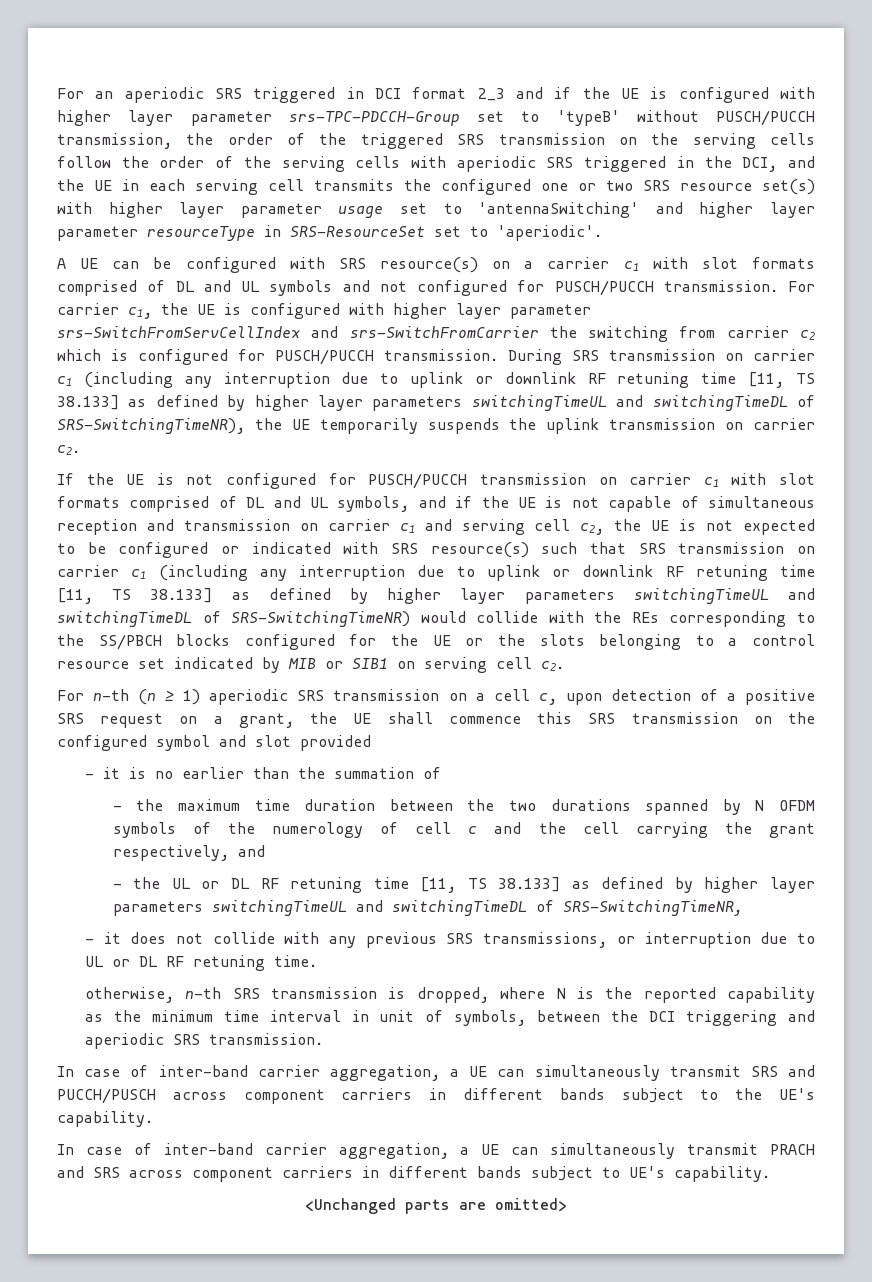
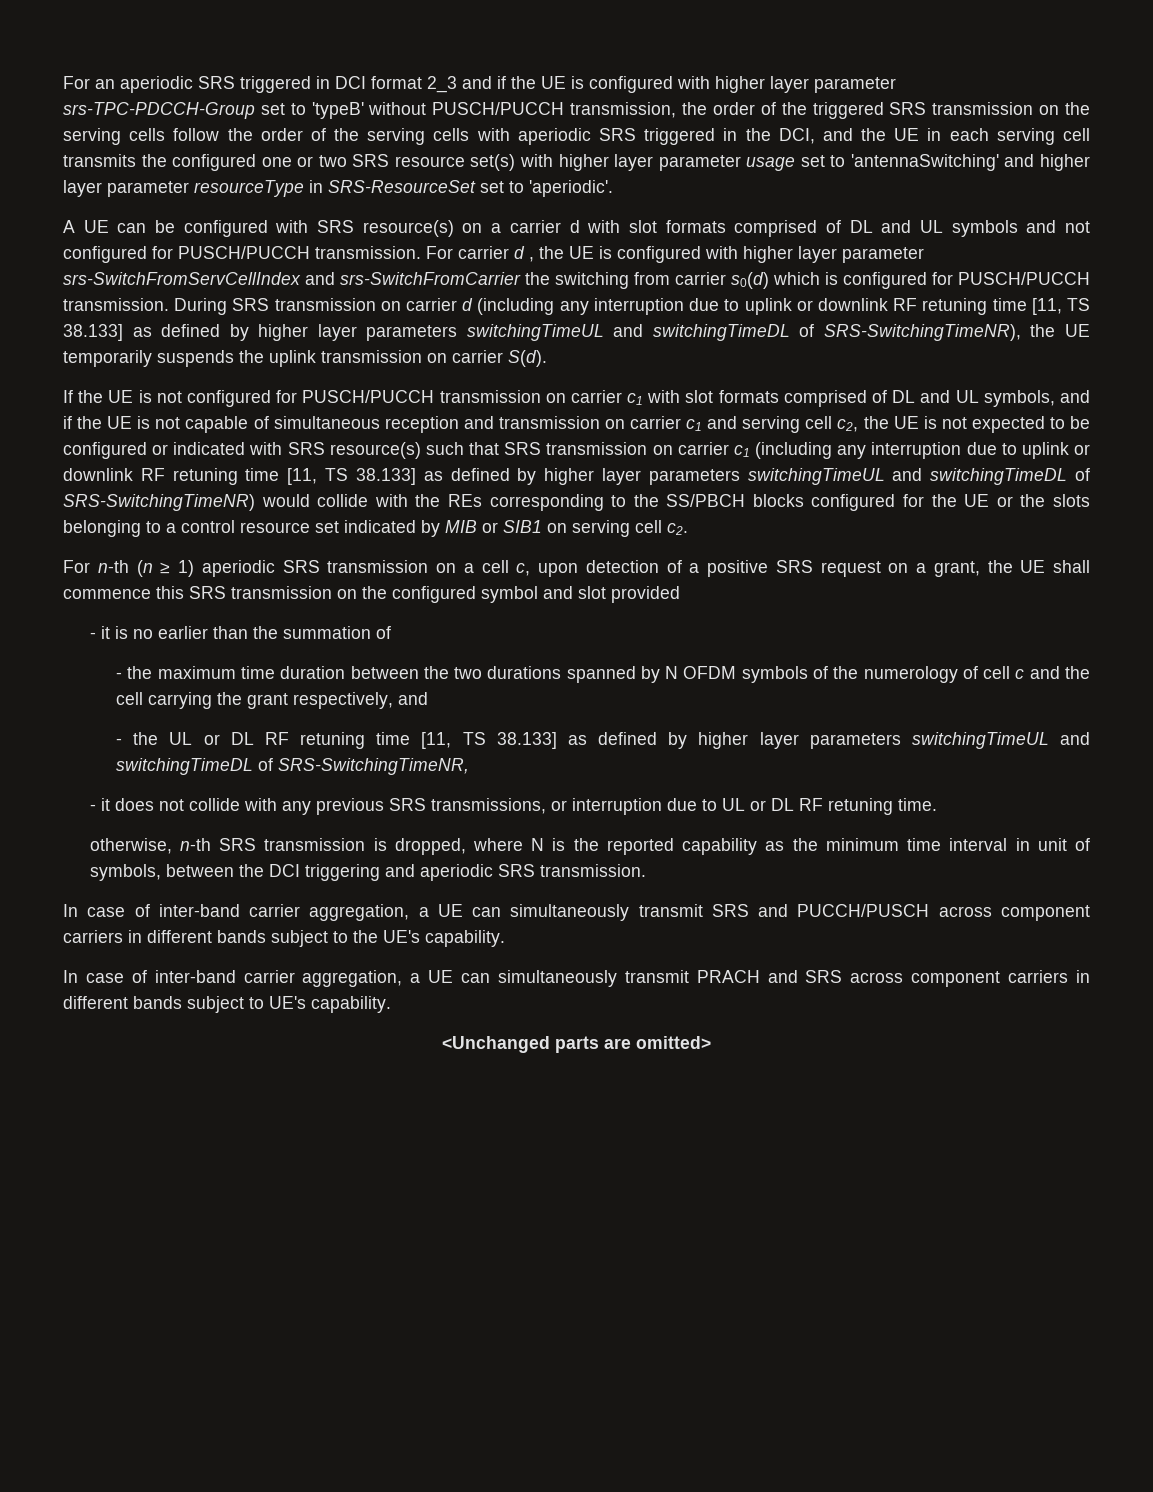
- A UE can be configured with SRS resource(s) on a carrier c1 with slot formats comprised of DL and UL symbols and not configured for PUSCH/PUCCH transmission.
+ A UE can be configured with SRS resource(s) on a carrier d with slot formats comprised of DL and UL symbols and not configured for PUSCH/PUCCH transmission.
- For carrier c1, the UE is configured with higher layer parameter srs-SwitchFromServCellIndex and srs-SwitchFromCarrier the switching from carrier c2 which is configured for PUSCH/PUCCH transmission.
+ For carrier d , the UE is configured with higher layer parameter srs-SwitchFromServCellIndex and srs-SwitchFromCarrier the switching from carrier s0(d) which is configured for PUSCH/PUCCH transmission.
- During SRS transmission on carrier c1 (including any interruption due to uplink or downlink RF retuning time [11, TS 38.133] as defined by higher layer parameters switchingTimeUL and switchingTimeDL of SRS-SwitchingTimeNR), the UE temporarily suspends the uplink transmission on carrier c2.
+ During SRS transmission on carrier d (including any interruption due to uplink or downlink RF retuning time [11, TS 38.133] as defined by higher layer parameters switchingTimeUL and switchingTimeDL of SRS-SwitchingTimeNR), the UE temporarily suspends the uplink transmission on carrier S(d).

